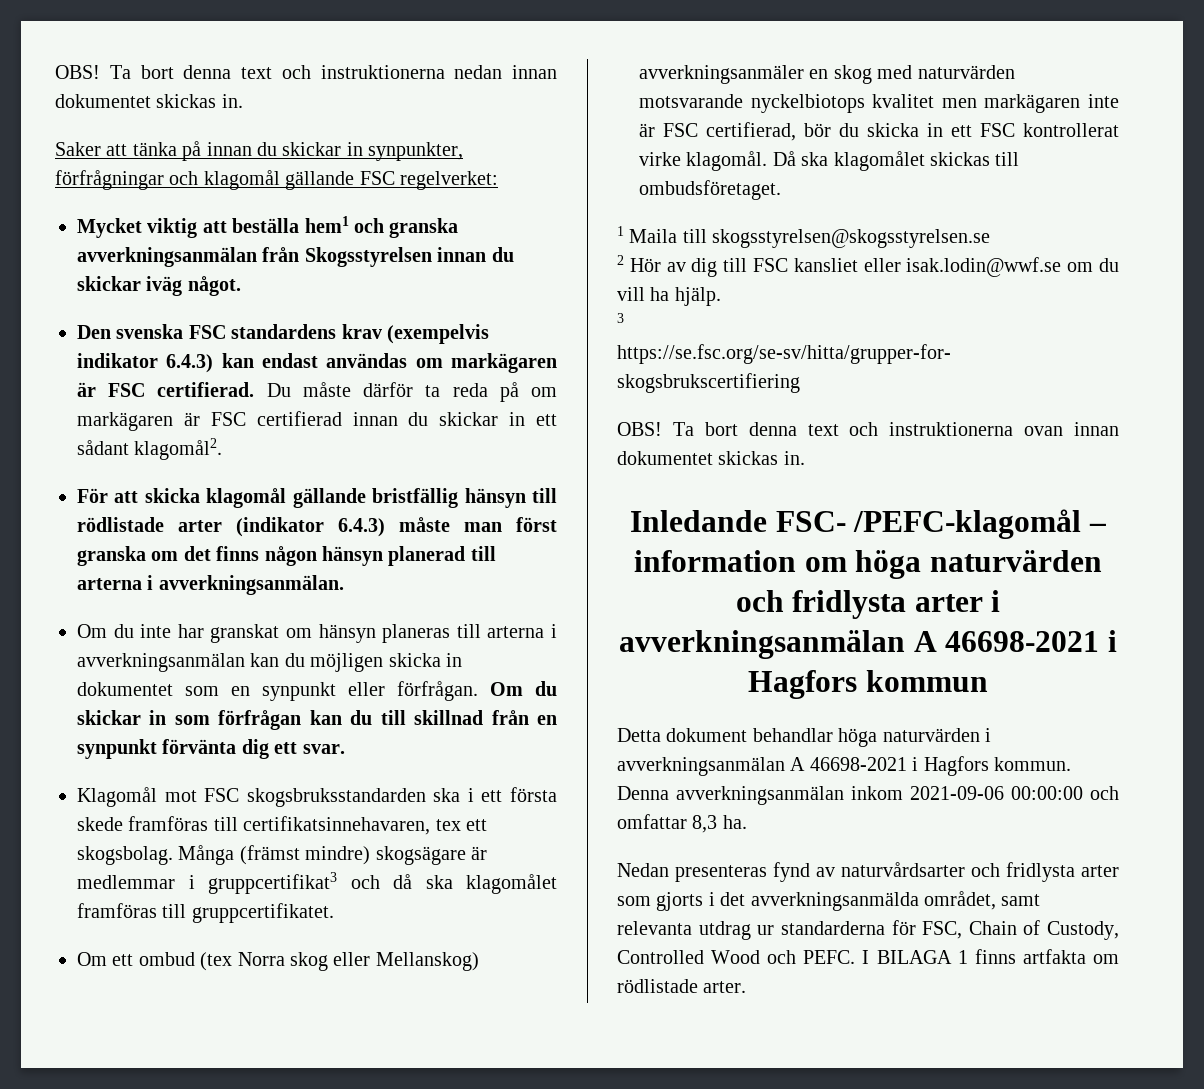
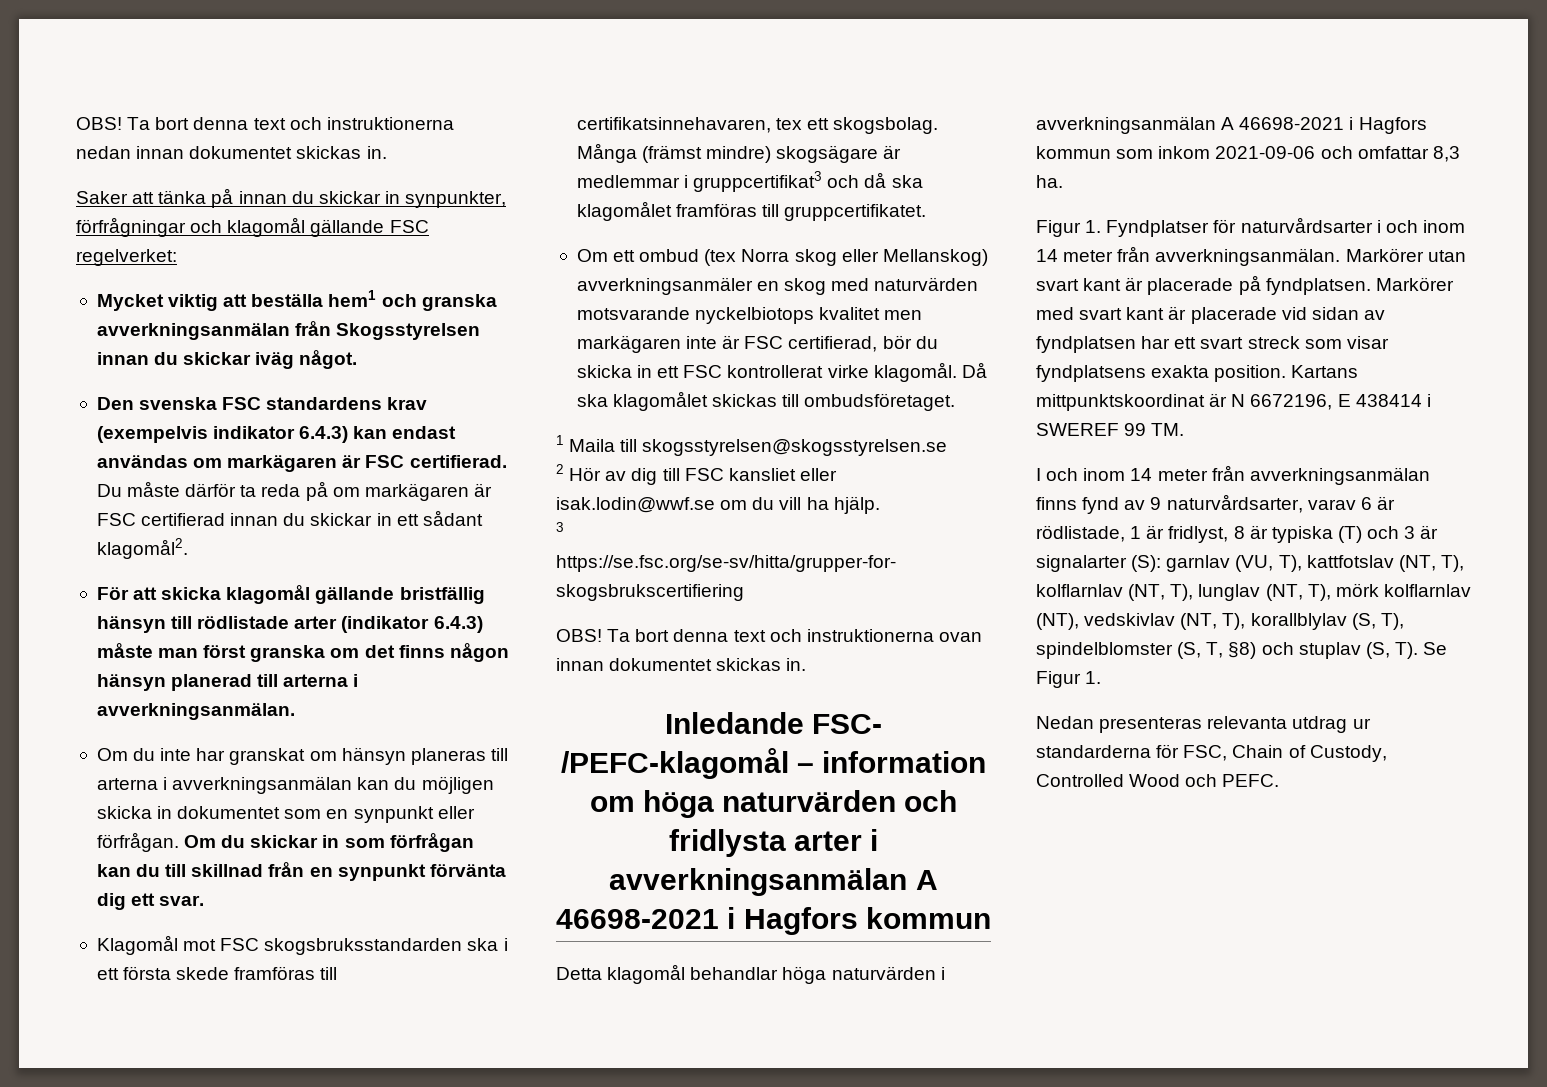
- Detta dokument behandlar höga naturvärden i avverkningsanmälan A 46698-2021 i Hagfors kommun. Denna avverkningsanmälan inkom 2021-09-06 00:00:00 och omfattar 8,3 ha.
+ Detta klagomål behandlar höga naturvärden i avverkningsanmälan A 46698-2021 i Hagfors kommun som inkom 2021-09-06 och omfattar 8,3 ha.
- Nedan presenteras fynd av naturvårdsarter och fridlysta arter som gjorts i det avverkningsanmälda området, samt relevanta utdrag ur standarderna för FSC, Chain of Custody, Controlled Wood och PEFC. I BILAGA 1 finns artfakta om rödlistade arter.
+ Figur 1. Fyndplatser för naturvårdsarter i och inom 14 meter från avverkningsanmälan. Markörer utan svart kant är placerade på fyndplatsen. Markörer med svart kant är placerade vid sidan av fyndplatsen har ett svart streck som visar fyndplatsens exakta position. Kartans mittpunktskoordinat är N 6672196, E 438414 i SWEREF 99 TM.
+ I och inom 14 meter från avverkningsanmälan finns fynd av 9 naturvårdsarter, varav 6 är rödlistade, 1 är fridlyst, 8 är typiska (T) och 3 är signalarter (S): garnlav (VU, T), kattfotslav (NT, T), kolflarnlav (NT, T), lunglav (NT, T), mörk kolflarnlav (NT), vedskivlav (NT, T), korallblylav (S, T), spindelblomster (S, T, §8) och stuplav (S, T). Se Figur 1.
+ Nedan presenteras relevanta utdrag ur standarderna för FSC, Chain of Custody, Controlled Wood och PEFC.

